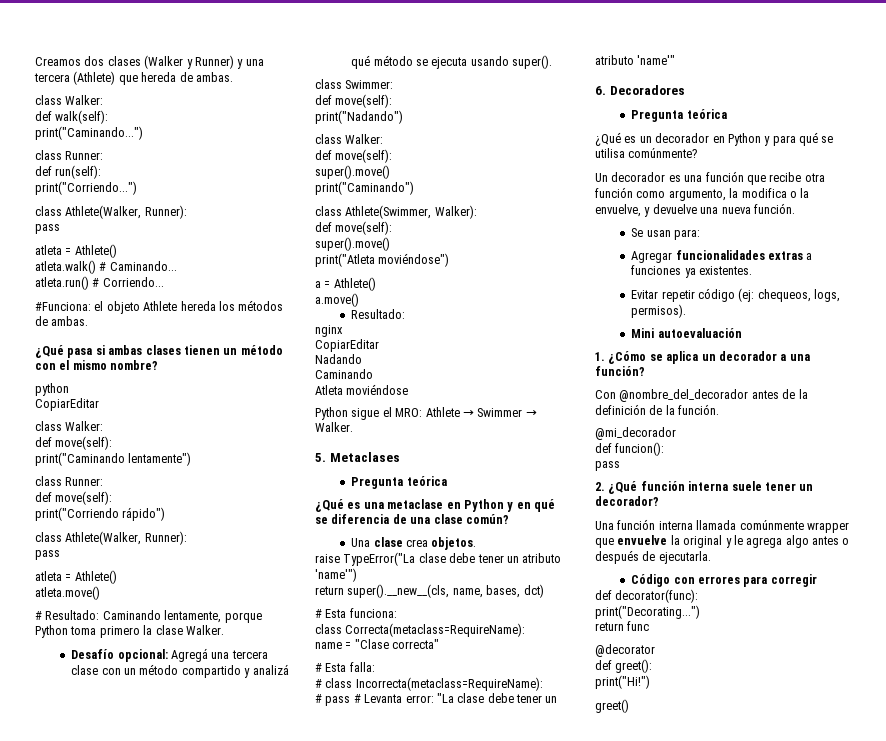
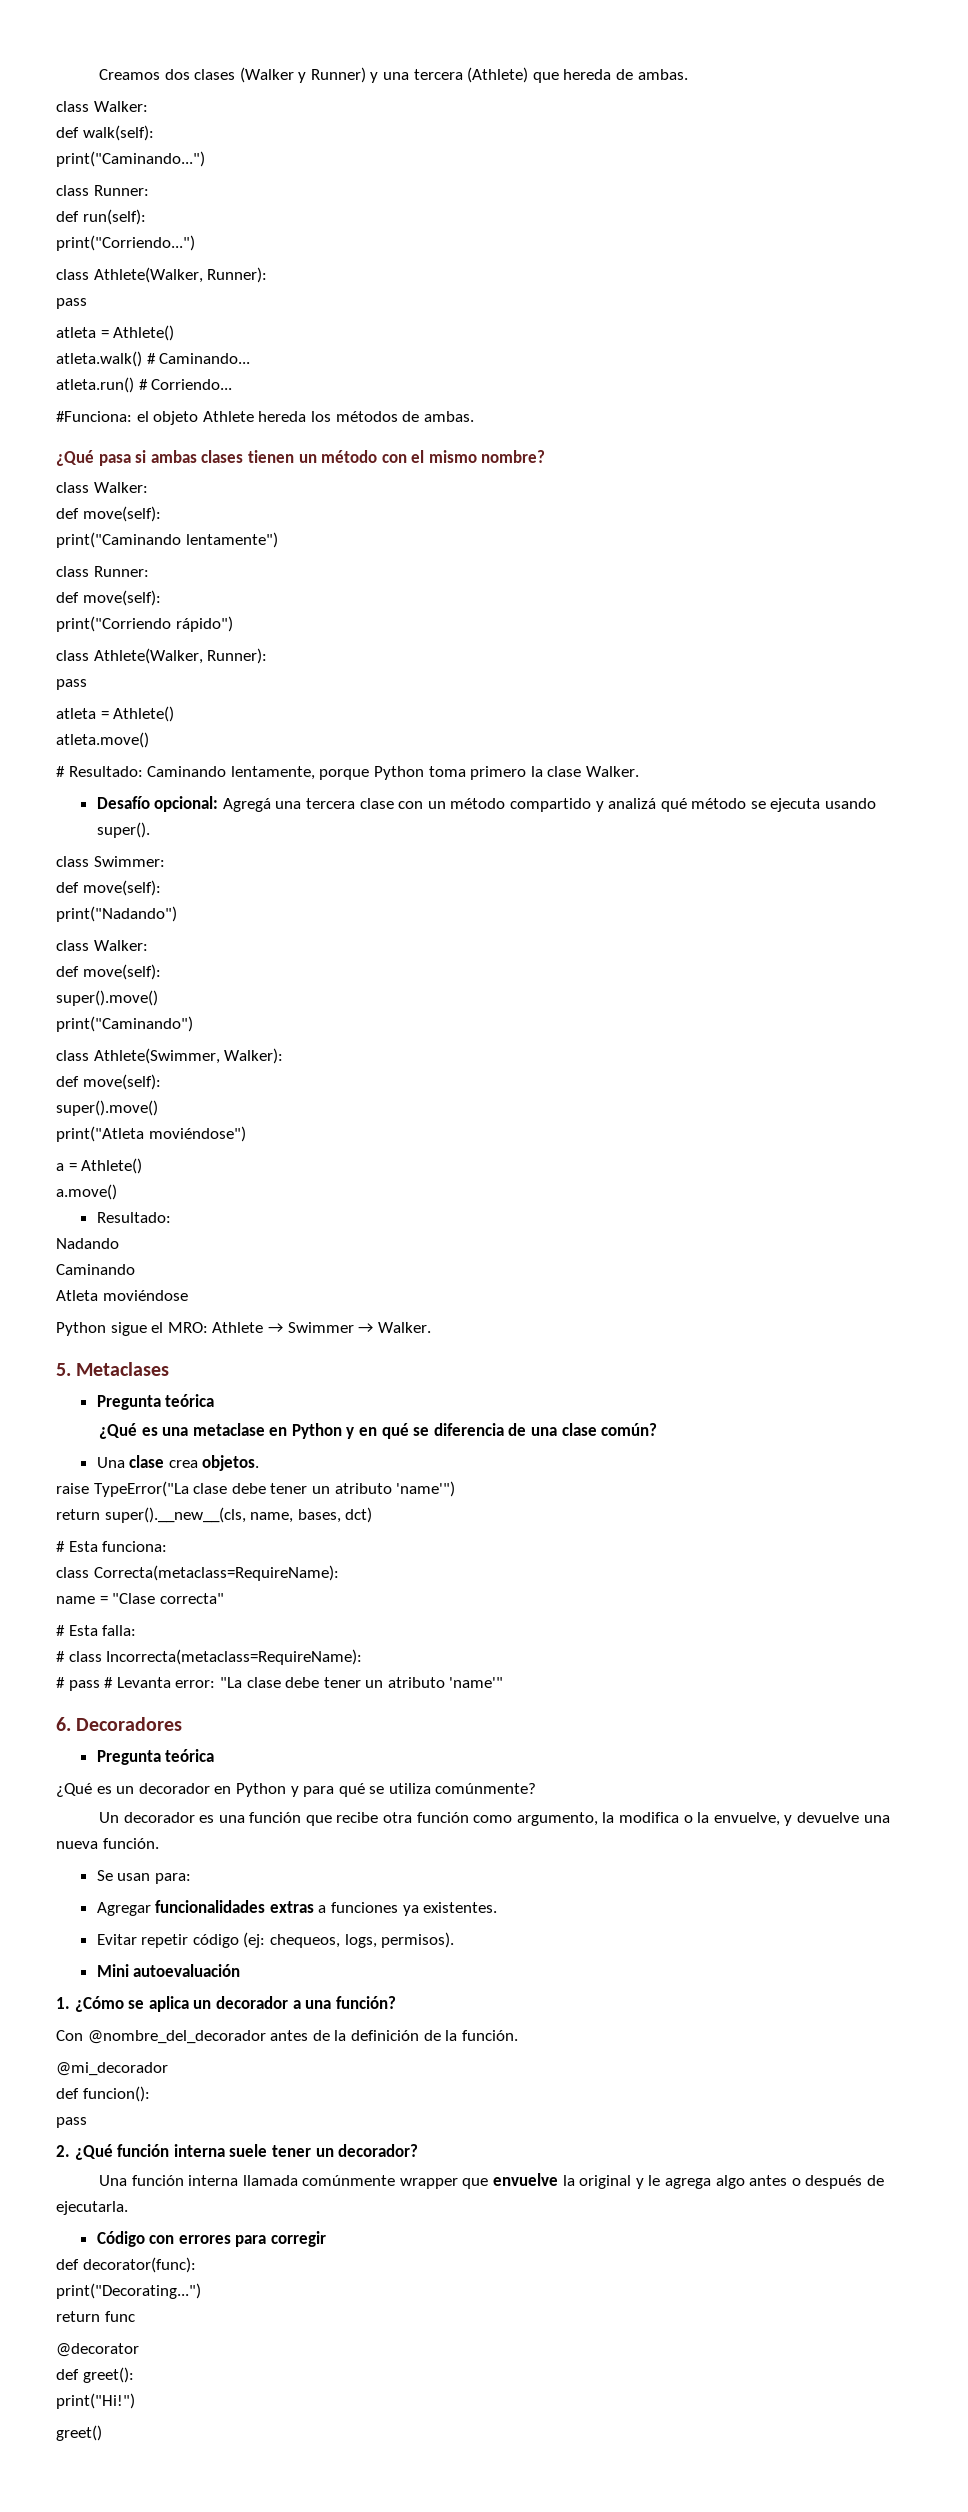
- python
- CopiarEditar
- nginx
- CopiarEditar
- ¿Qué es un decorador en Python y para qué se utilisa comúnmente?
+ ¿Qué es un decorador en Python y para qué se utiliza comúnmente?

